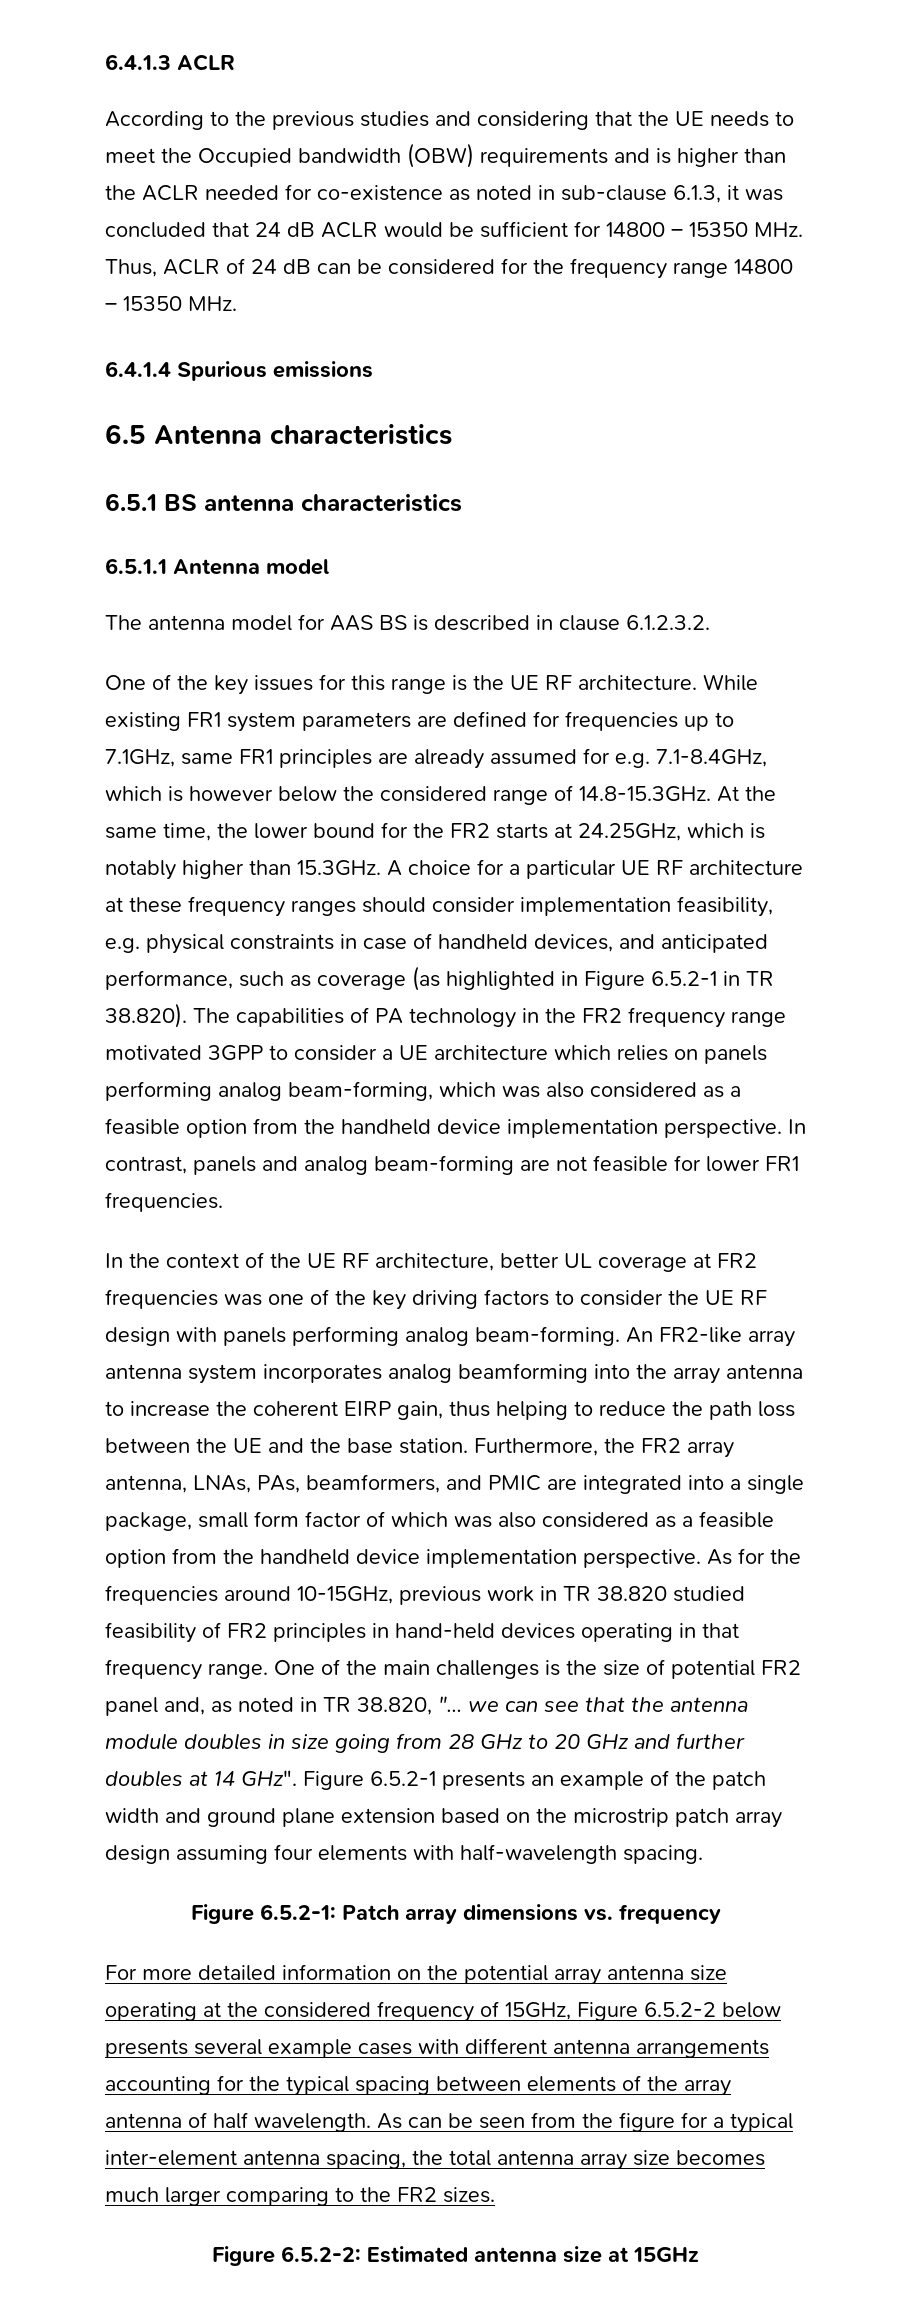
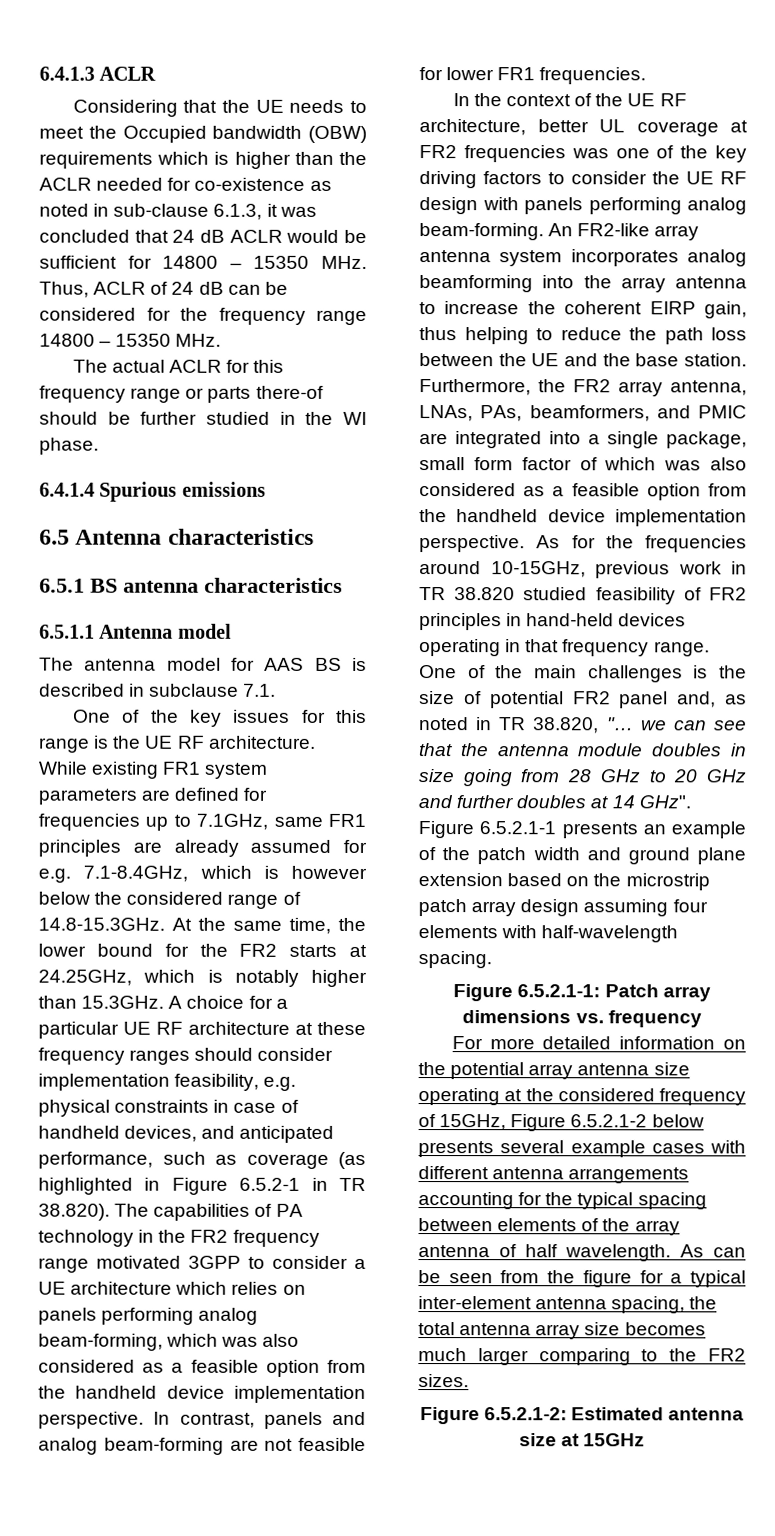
- According to the previous studies and considering that the UE needs to meet the Occupied bandwidth (OBW) requirements and is higher than the ACLR needed for co-existence as noted in sub-clause 6.1.3, it was concluded that 24 dB ACLR would be sufficient for 14800 – 15350 MHz. Thus, ACLR of 24 dB can be considered for the frequency range 14800 – 15350 MHz.
+ Considering that the UE needs to meet the Occupied bandwidth (OBW) requirements which is higher than the ACLR needed for co-existence as noted in sub-clause 6.1.3, it was concluded that 24 dB ACLR would be sufficient for 14800 – 15350 MHz. Thus, ACLR of 24 dB can be considered for the frequency range 14800 – 15350 MHz.
+ The actual ACLR for this frequency range or parts there-of should be further studied in the WI phase.
- The antenna model for AAS BS is described in clause 6.1.2.3.2.
+ The antenna model for AAS BS is described in subclause 7.1.
- Figure 6.5.2-1 presents an example of the patch width and ground plane extension based on the microstrip patch array design assuming four elements with half-wavelength spacing.
+ Figure 6.5.2.1-1 presents an example of the patch width and ground plane extension based on the microstrip patch array design assuming four elements with half-wavelength spacing.
- Figure 6.5.2-1: Patch array dimensions vs. frequency
+ Figure 6.5.2.1-1: Patch array dimensions vs. frequency
- For more detailed information on the potential array antenna size operating at the considered frequency of 15GHz, Figure 6.5.2-2 below presents several example cases with different antenna arrangements accounting for the typical spacing between elements of the array antenna of half wavelength.
+ For more detailed information on the potential array antenna size operating at the considered frequency of 15GHz, Figure 6.5.2.1-2 below presents several example cases with different antenna arrangements accounting for the typical spacing between elements of the array antenna of half wavelength.
- Figure 6.5.2-2: Estimated antenna size at 15GHz
+ Figure 6.5.2.1-2: Estimated antenna size at 15GHz

